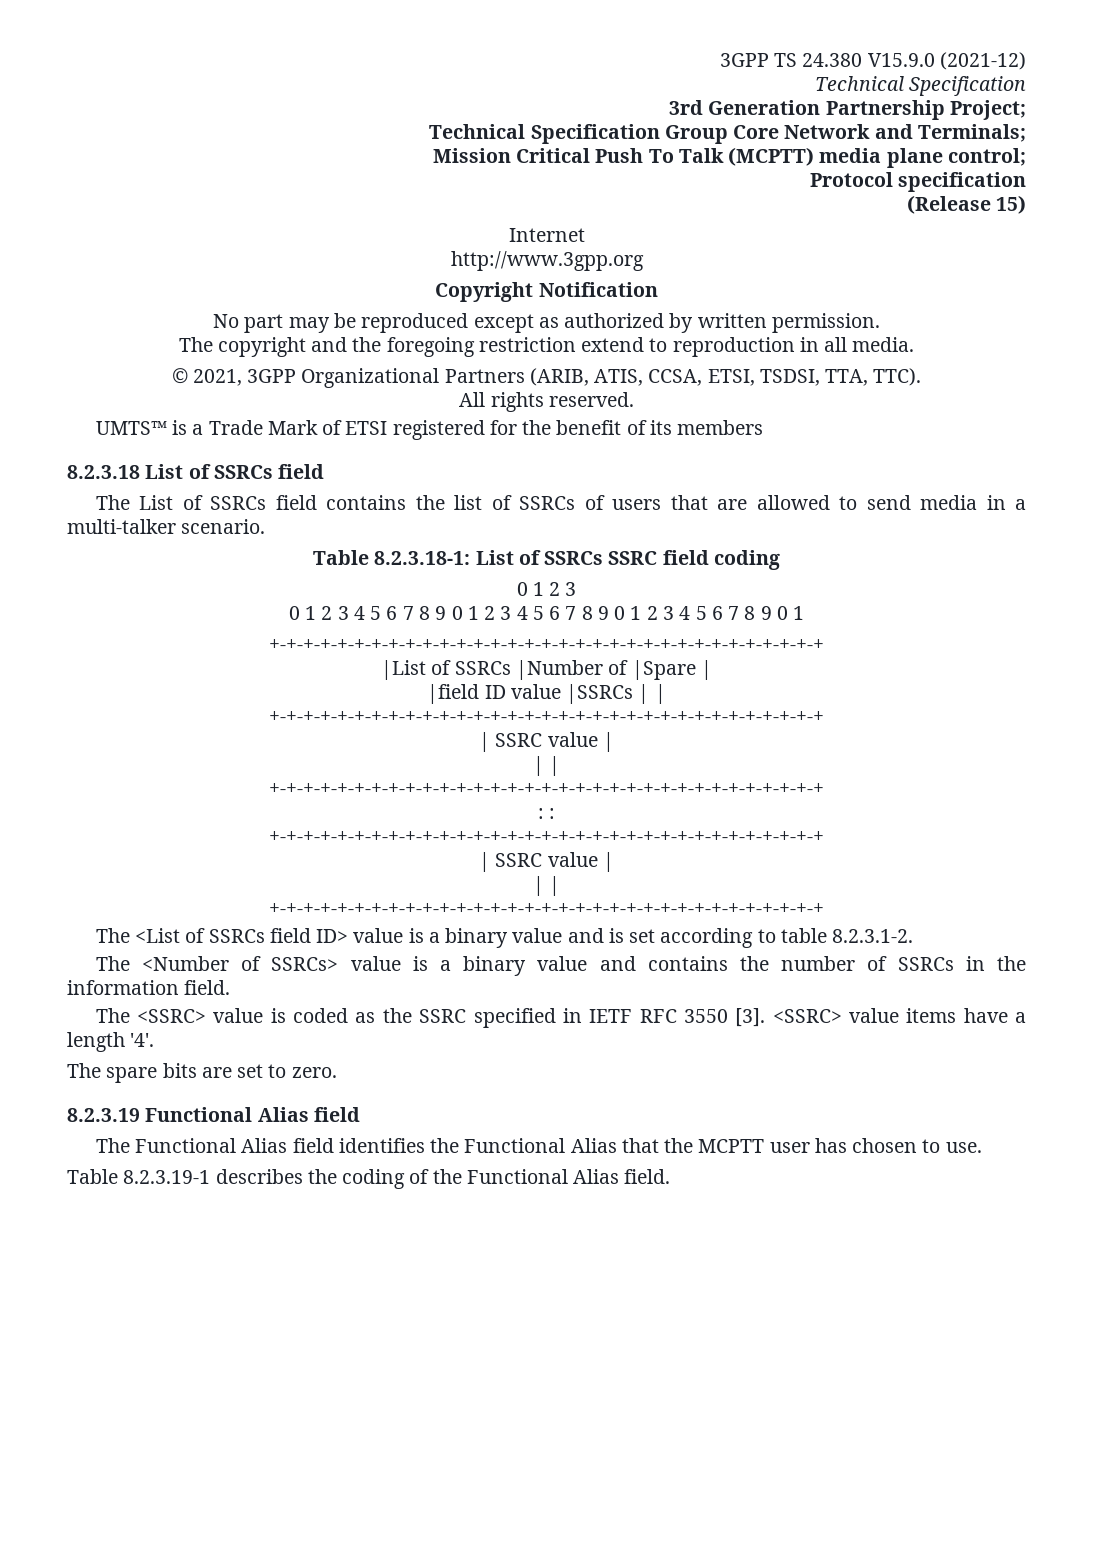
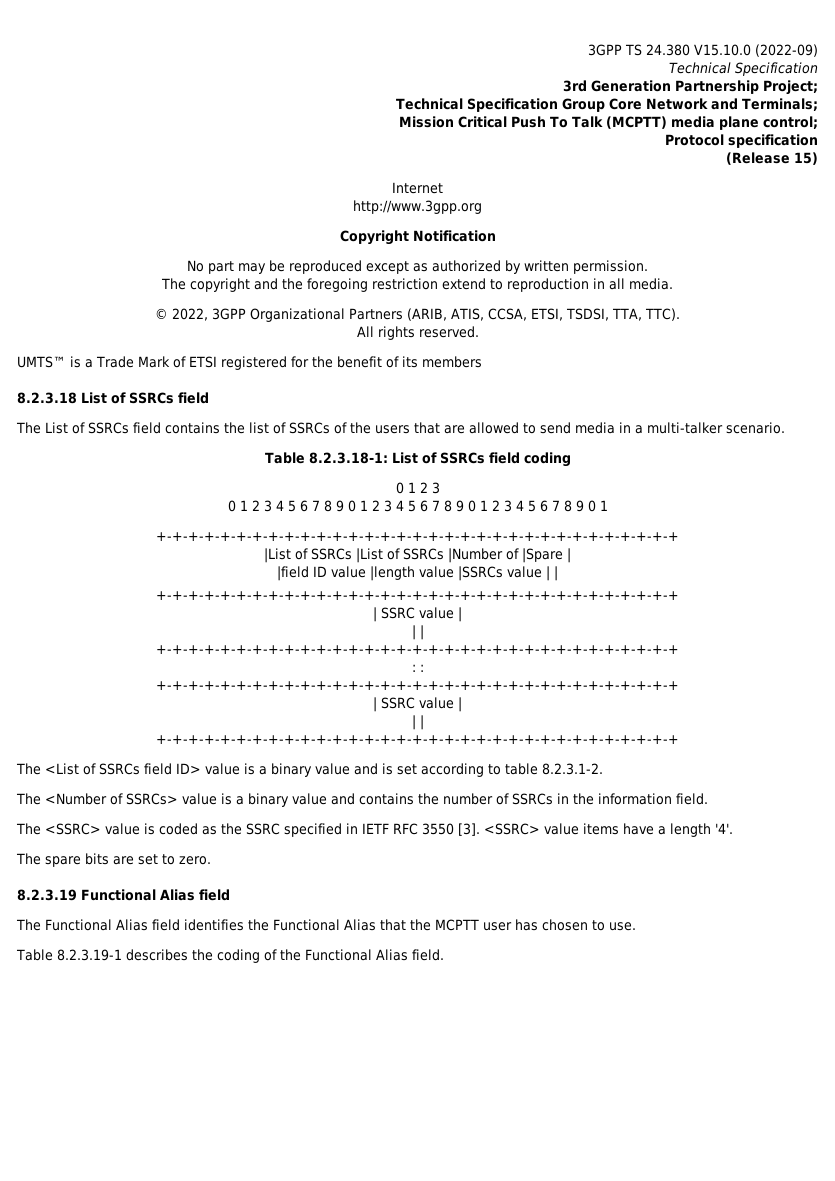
- 3GPP TS 24.380 V15.9.0 (2021-12)
+ 3GPP TS 24.380 V15.10.0 (2022-09)
- © 2021, 3GPP Organizational Partners (ARIB, ATIS, CCSA, ETSI, TSDSI, TTA, TTC).
+ © 2022, 3GPP Organizational Partners (ARIB, ATIS, CCSA, ETSI, TSDSI, TTA, TTC).
- The List of SSRCs field contains the list of SSRCs of users that are allowed to send media in a multi-talker scenario.
+ The List of SSRCs field contains the list of SSRCs of the users that are allowed to send media in a multi-talker scenario.
- Table 8.2.3.18-1: List of SSRCs SSRC field coding
+ Table 8.2.3.18-1: List of SSRCs field coding
- |List of SSRCs |Number of |Spare |
+ |List of SSRCs |List of SSRCs |Number of |Spare |
- |field ID value |SSRCs | |
+ |field ID value |length value |SSRCs value | |

